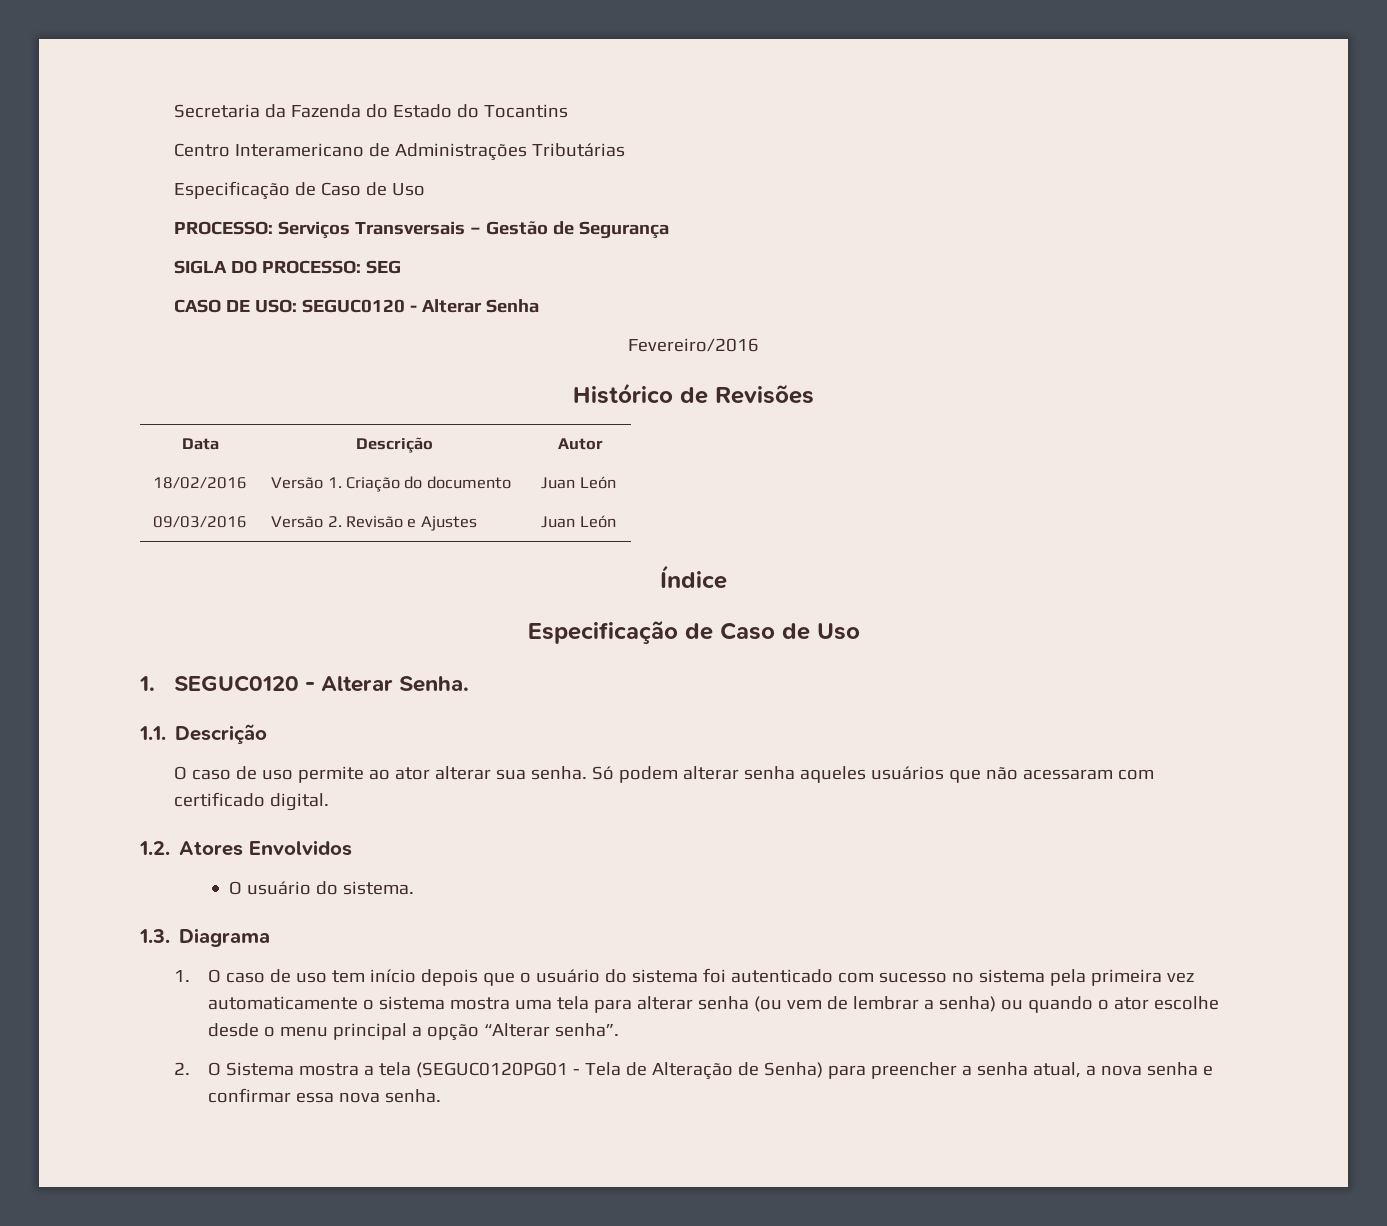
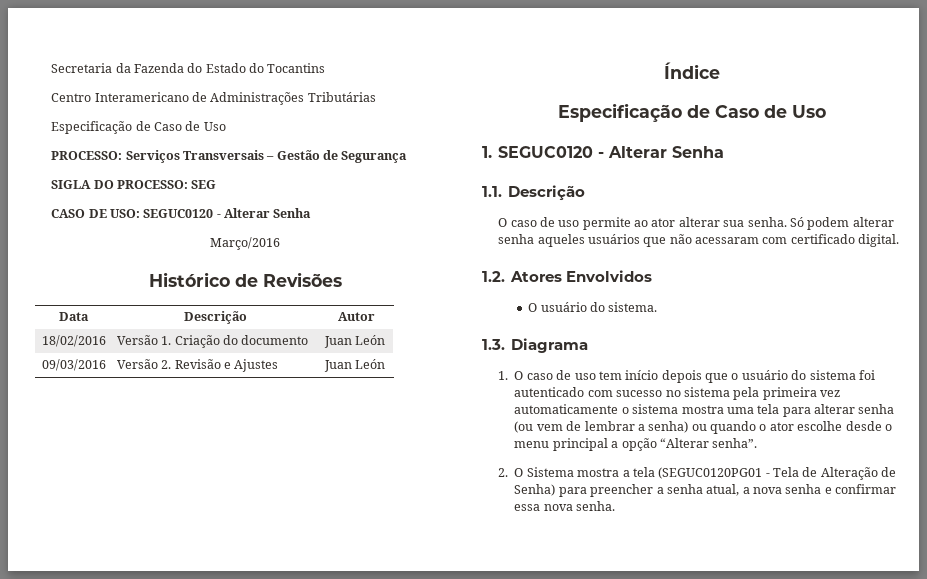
- Fevereiro/2016
+ Março/2016
- 1. SEGUC0120 - Alterar Senha.
+ 1. SEGUC0120 - Alterar Senha

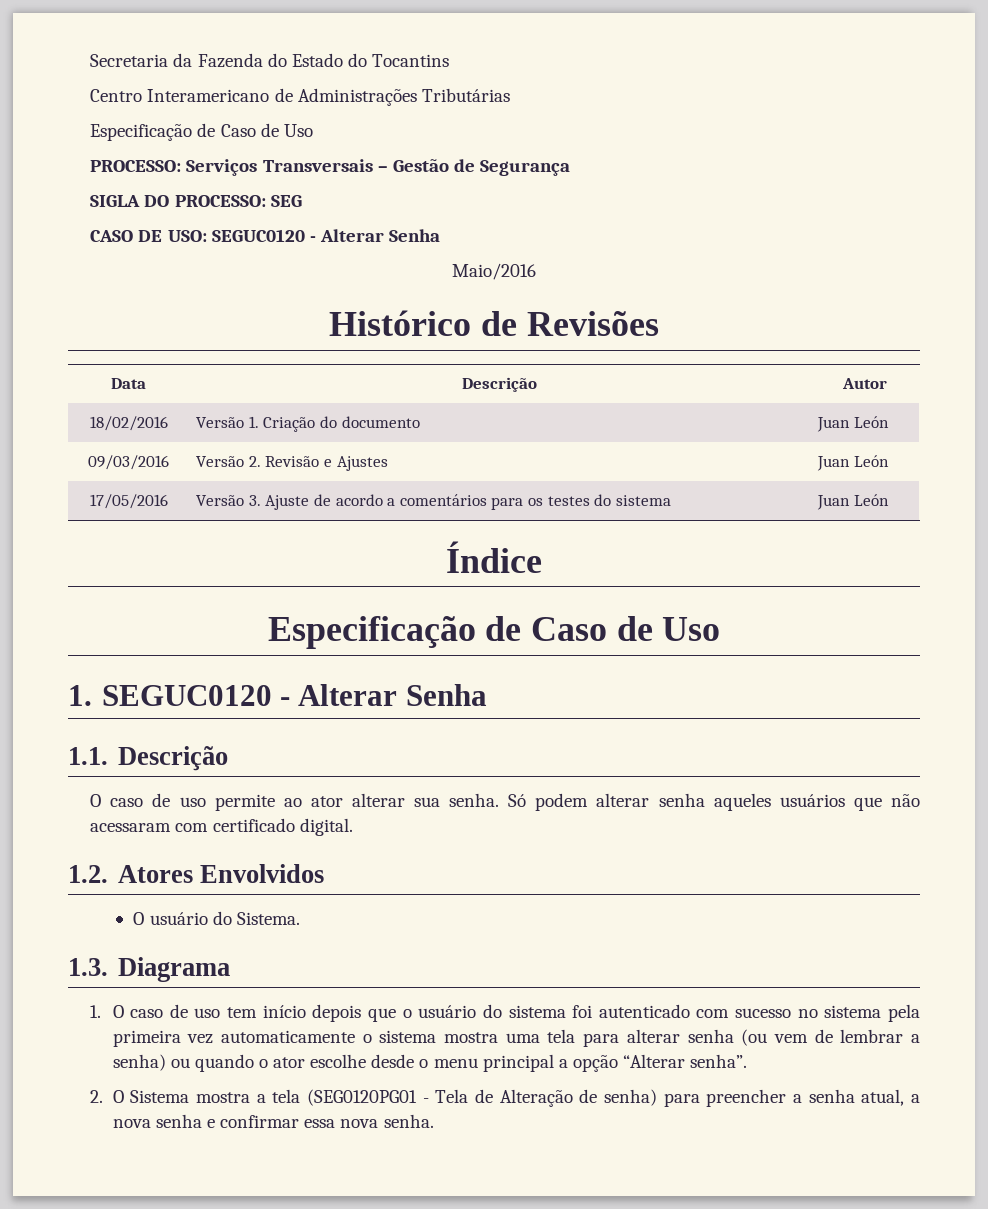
- Março/2016
+ Maio/2016
+ 17/05/2016 | Versão 3. Ajuste de acordo a comentários para os testes do sistema | Juan León
- O usuário do sistema.
+ O usuário do Sistema.
- 2. O Sistema mostra a tela (SEGUC0120PG01 - Tela de Alteração de Senha) para preencher a senha atual, a nova senha e confirmar essa nova senha.
+ 2. O Sistema mostra a tela (SEG0120PG01 - Tela de Alteração de senha) para preencher a senha atual, a nova senha e confirmar essa nova senha.

